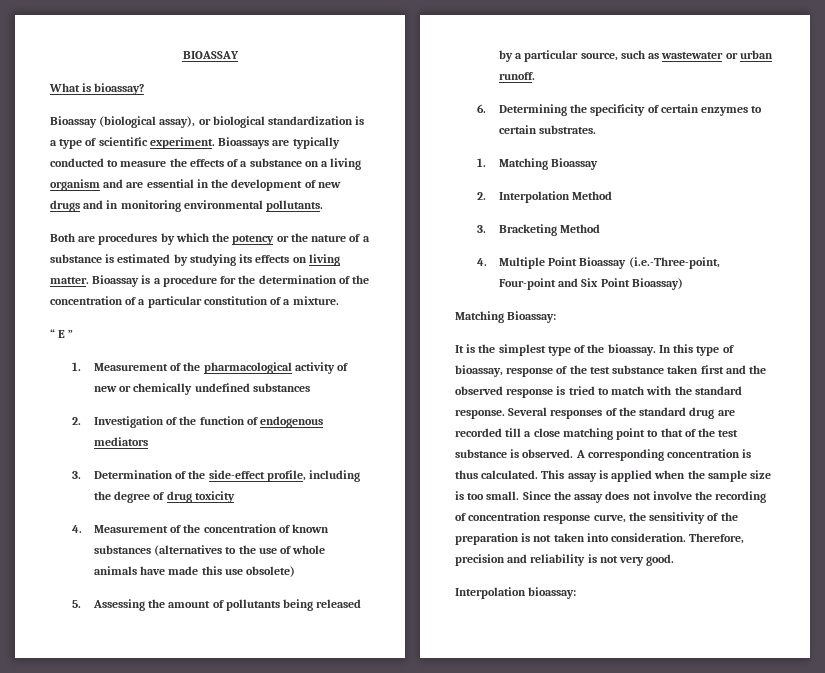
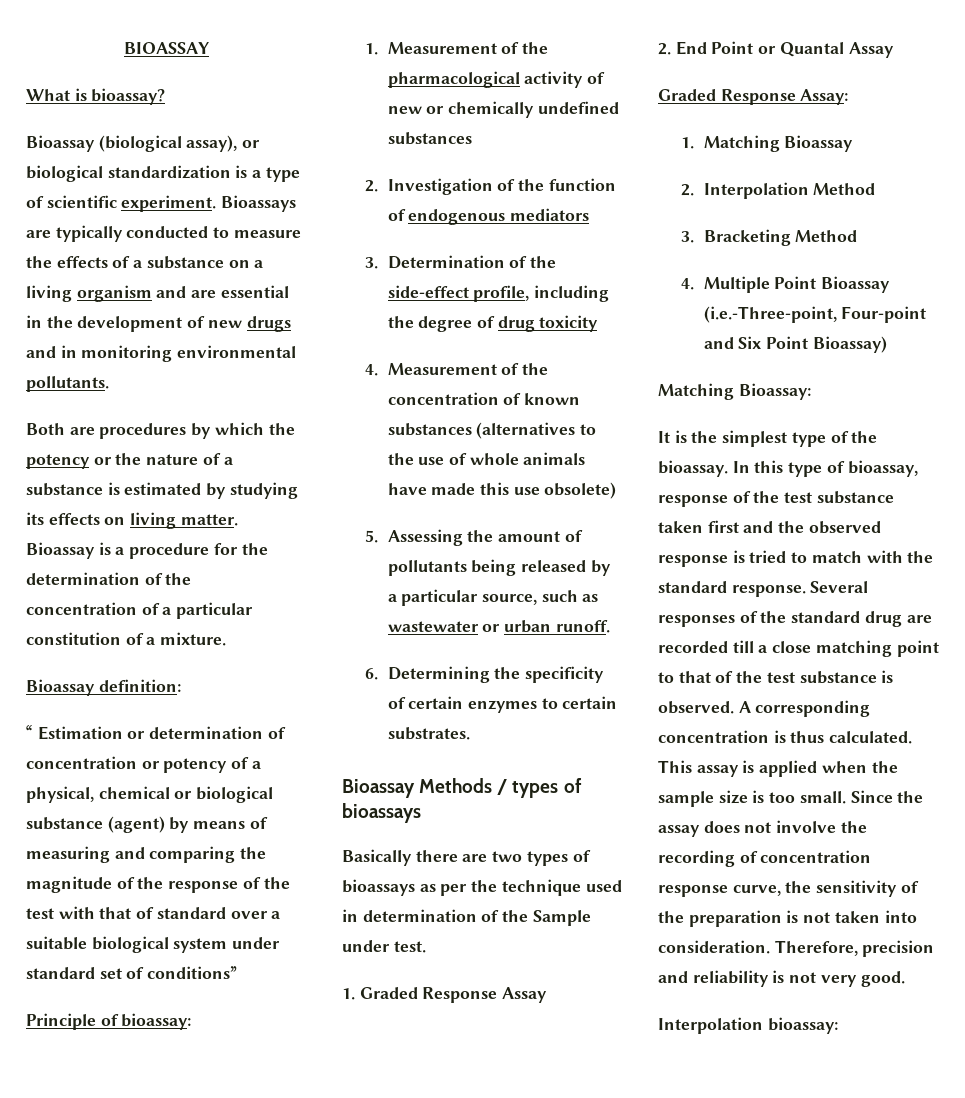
- “ E ”
+ Bioassay definition:
+ “ Estimation or determination of concentration or potency of a physical, chemical or biological substance (agent) by means of measuring and comparing the magnitude of the response of the test with that of standard over a suitable biological system under standard set of conditions”
+ Principle of bioassay:
+ Bioassay Methods / types of bioassays
+ Basically there are two types of bioassays as per the technique used in determination of the Sample under test.
+ 1. Graded Response Assay
+ 2. End Point or Quantal Assay
+ Graded Response Assay:

